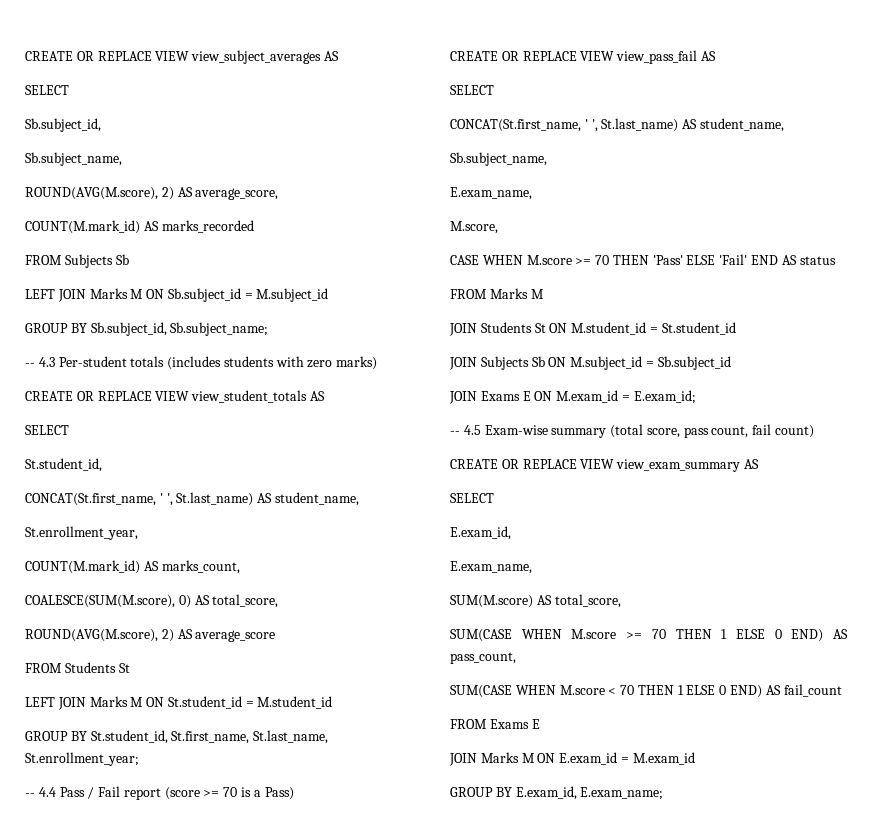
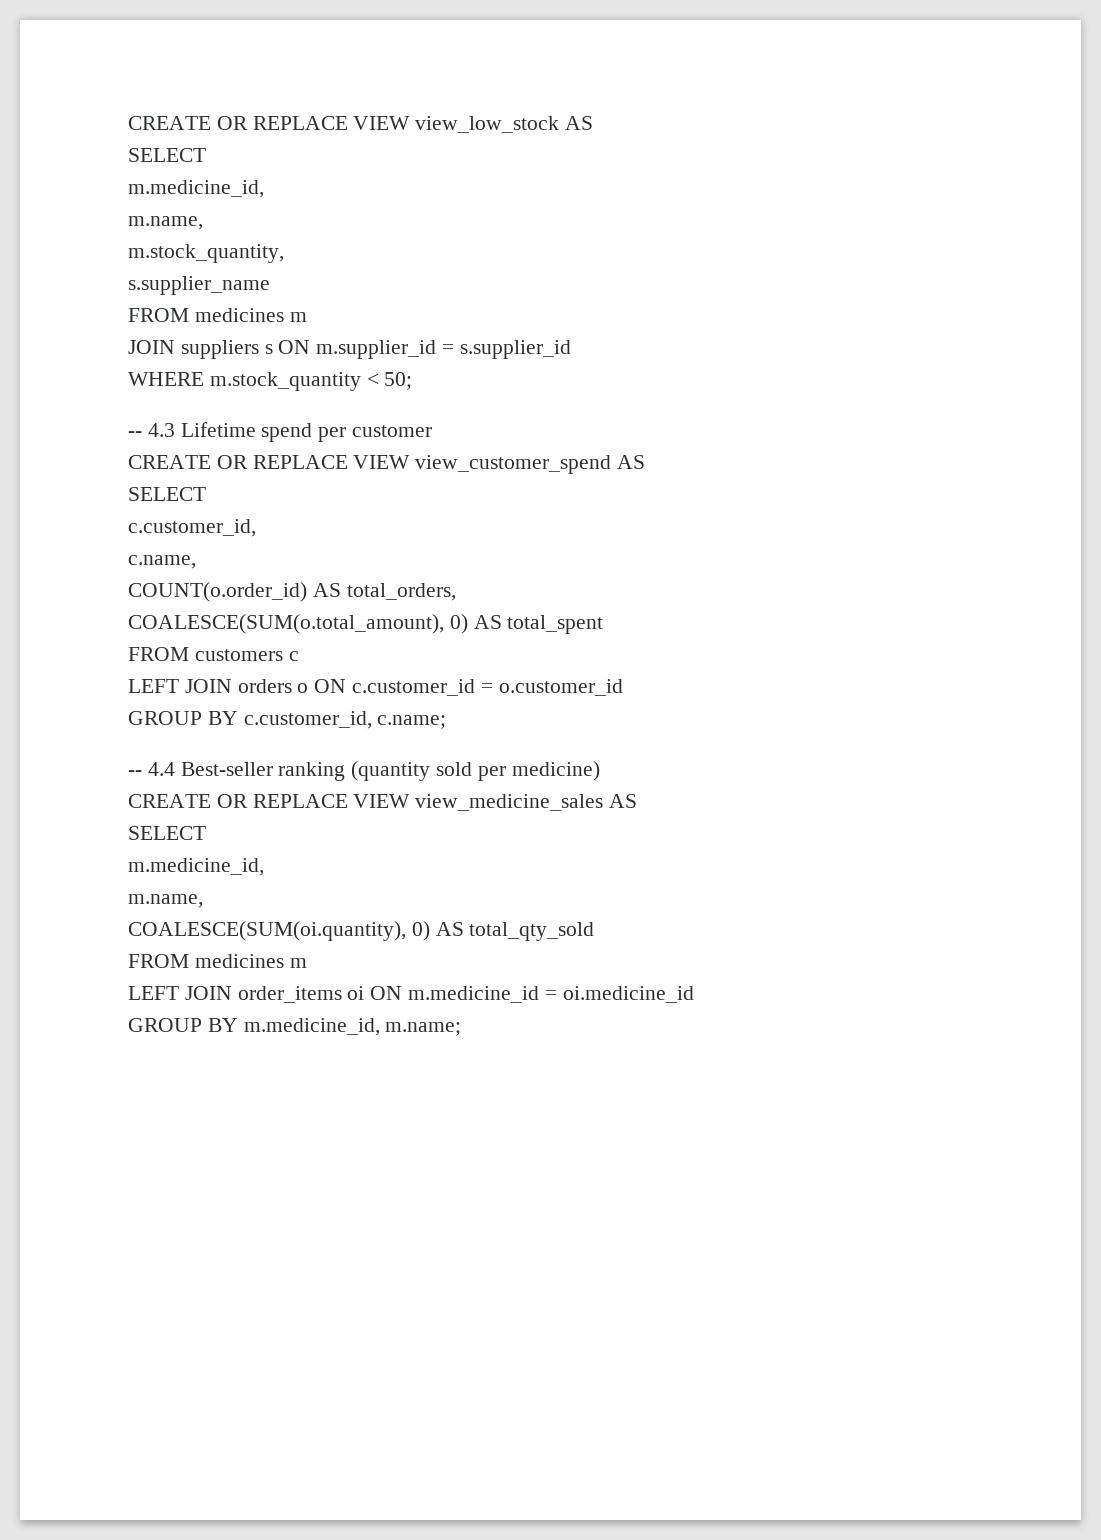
- CREATE OR REPLACE VIEW view_subject_averages AS
+ CREATE OR REPLACE VIEW view_low_stock AS
  SELECT
- Sb.subject_id,
- Sb.subject_name,
- ROUND(AVG(M.score), 2) AS average_score,
- COUNT(M.mark_id) AS marks_recorded
- FROM Subjects Sb
- LEFT JOIN Marks M ON Sb.subject_id = M.subject_id
- GROUP BY Sb.subject_id, Sb.subject_name;
- -- 4.3 Per-student totals (includes students with zero marks)
- CREATE OR REPLACE VIEW view_student_totals AS
+ m.medicine_id,
+ m.name,
+ m.stock_quantity,
+ s.supplier_name
+ FROM medicines m
+ JOIN suppliers s ON m.supplier_id = s.supplier_id
+ WHERE m.stock_quantity < 50;
+ -- 4.3 Lifetime spend per customer
+ CREATE OR REPLACE VIEW view_customer_spend AS
  SELECT
- St.student_id,
- CONCAT(St.first_name, ' ', St.last_name) AS student_name,
- St.enrollment_year,
- COUNT(M.mark_id) AS marks_count,
- COALESCE(SUM(M.score), 0) AS total_score,
- ROUND(AVG(M.score), 2) AS average_score
- FROM Students St
- LEFT JOIN Marks M ON St.student_id = M.student_id
- GROUP BY St.student_id, St.first_name, St.last_name, St.enrollment_year;
- -- 4.4 Pass / Fail report (score >= 70 is a Pass)
- CREATE OR REPLACE VIEW view_pass_fail AS
+ c.customer_id,
+ c.name,
+ COUNT(o.order_id) AS total_orders,
+ COALESCE(SUM(o.total_amount), 0) AS total_spent
+ FROM customers c
+ LEFT JOIN orders o ON c.customer_id = o.customer_id
+ GROUP BY c.customer_id, c.name;
+ -- 4.4 Best-seller ranking (quantity sold per medicine)
+ CREATE OR REPLACE VIEW view_medicine_sales AS
  SELECT
- CONCAT(St.first_name, ' ', St.last_name) AS student_name,
- Sb.subject_name,
- E.exam_name,
- M.score,
- CASE WHEN M.score >= 70 THEN 'Pass' ELSE 'Fail' END AS status
- FROM Marks M
- JOIN Students St ON M.student_id = St.student_id
- JOIN Subjects Sb ON M.subject_id = Sb.subject_id
- JOIN Exams E ON M.exam_id = E.exam_id;
- -- 4.5 Exam-wise summary (total score, pass count, fail count)
- CREATE OR REPLACE VIEW view_exam_summary AS
- SELECT
- E.exam_id,
- E.exam_name,
- SUM(M.score) AS total_score,
- SUM(CASE WHEN M.score >= 70 THEN 1 ELSE 0 END) AS pass_count,
- SUM(CASE WHEN M.score < 70 THEN 1 ELSE 0 END) AS fail_count
- FROM Exams E
- JOIN Marks M ON E.exam_id = M.exam_id
- GROUP BY E.exam_id, E.exam_name;
+ m.medicine_id,
+ m.name,
+ COALESCE(SUM(oi.quantity), 0) AS total_qty_sold
+ FROM medicines m
+ LEFT JOIN order_items oi ON m.medicine_id = oi.medicine_id
+ GROUP BY m.medicine_id, m.name;

